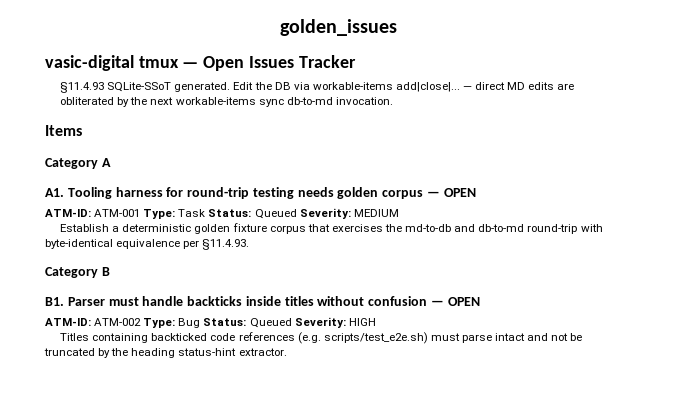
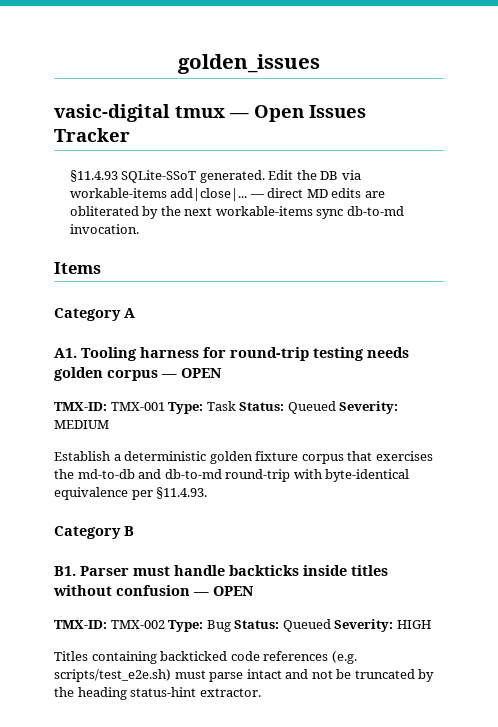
- ATM-ID: ATM-001 Type: Task Status: Queued Severity: MEDIUM
+ TMX-ID: TMX-001 Type: Task Status: Queued Severity: MEDIUM
- ATM-ID: ATM-002 Type: Bug Status: Queued Severity: HIGH
+ TMX-ID: TMX-002 Type: Bug Status: Queued Severity: HIGH

